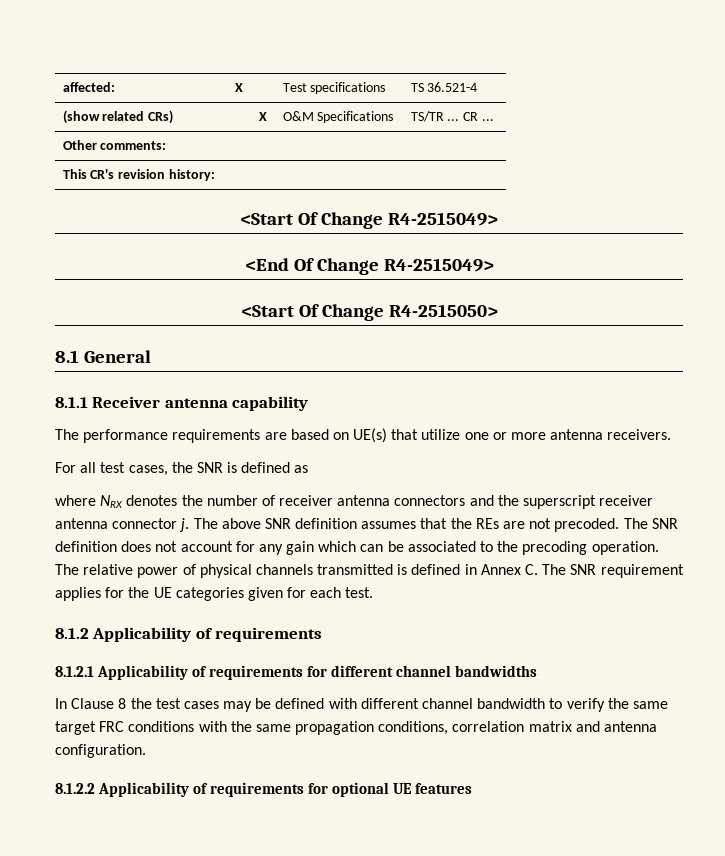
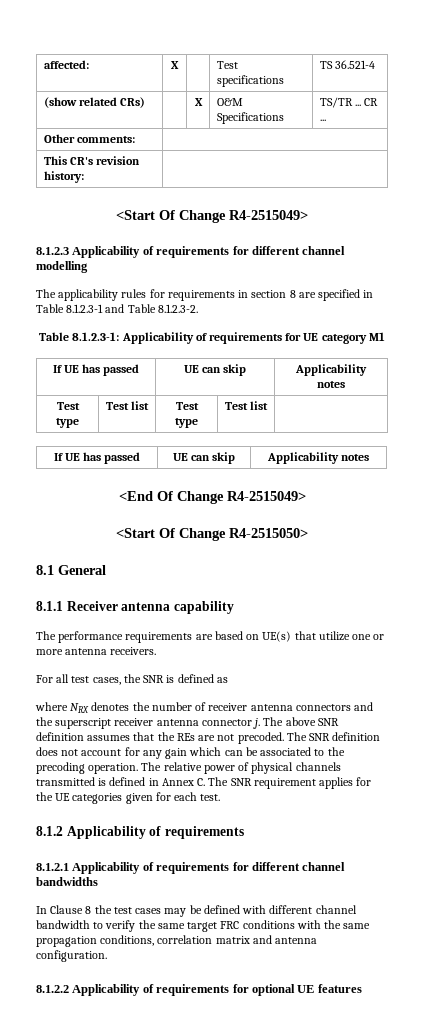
+ 8.1.2.3 Applicability of requirements for different channel modelling
+ The applicability rules for requirements in section 8 are specified in Table 8.1.2.3-1 and Table 8.1.2.3-2.
+ Table 8.1.2.3-1: Applicability of requirements for UE category M1
+ If UE has passed | UE can skip | Applicability notes
+ Test type | Test list | Test type | Test list |
+ If UE has passed | UE can skip | Applicability notes

